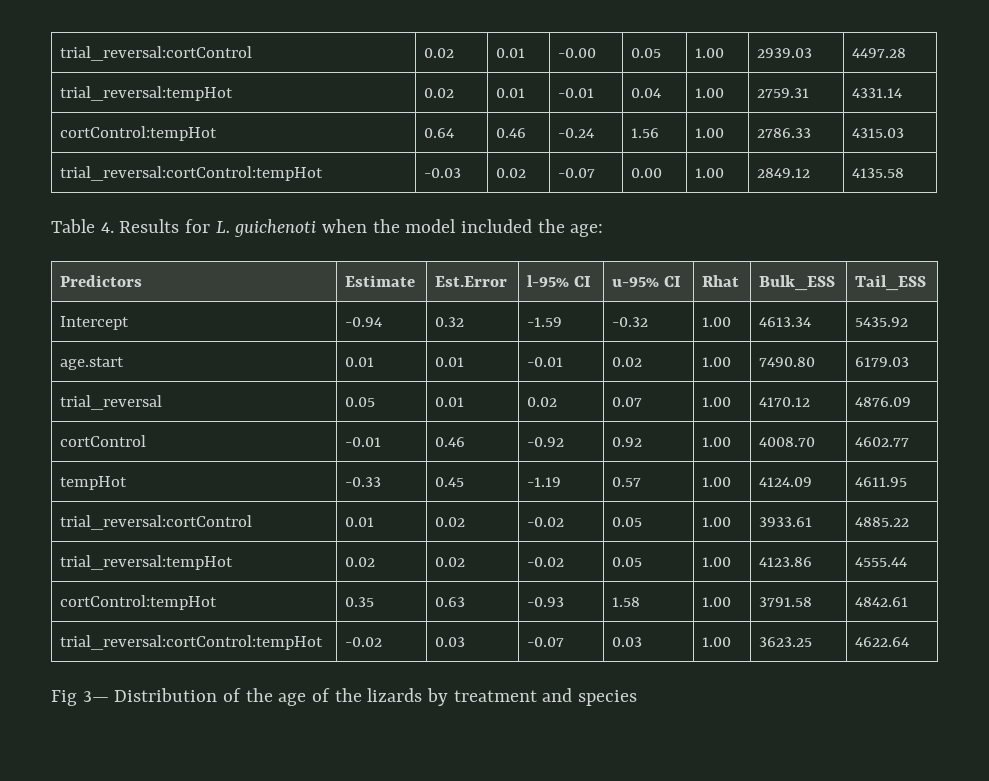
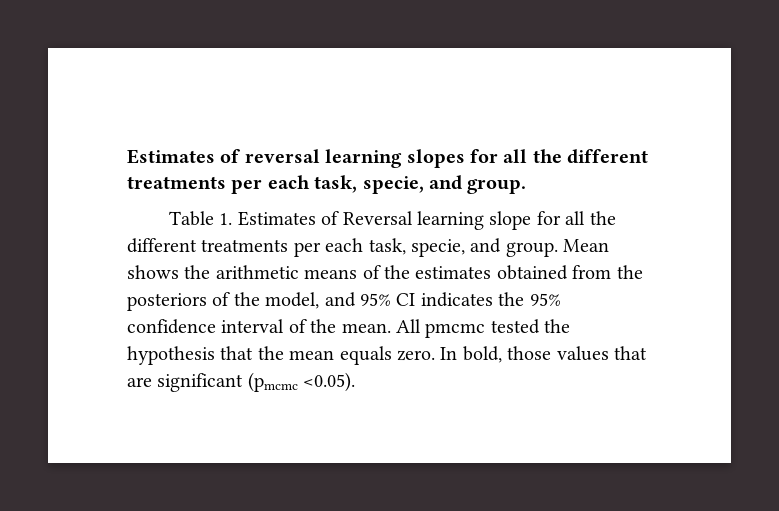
- trial_reversal:cortControl | 0.02 | 0.01 | -0.00 | 0.05 | 1.00 | 2939.03 | 4497.28
- trial_reversal:tempHot | 0.02 | 0.01 | -0.01 | 0.04 | 1.00 | 2759.31 | 4331.14
- cortControl:tempHot | 0.64 | 0.46 | -0.24 | 1.56 | 1.00 | 2786.33 | 4315.03
- trial_reversal:cortControl:tempHot | -0.03 | 0.02 | -0.07 | 0.00 | 1.00 | 2849.12 | 4135.58
- Table 4. Results for L. guichenoti when the model included the age:
- Predictors | Estimate | Est.Error | l-95% CI | u-95% CI | Rhat | Bulk_ESS | Tail_ESS
- Intercept | -0.94 | 0.32 | -1.59 | -0.32 | 1.00 | 4613.34 | 5435.92
- age.start | 0.01 | 0.01 | -0.01 | 0.02 | 1.00 | 7490.80 | 6179.03
- trial_reversal | 0.05 | 0.01 | 0.02 | 0.07 | 1.00 | 4170.12 | 4876.09
- cortControl | -0.01 | 0.46 | -0.92 | 0.92 | 1.00 | 4008.70 | 4602.77
- tempHot | -0.33 | 0.45 | -1.19 | 0.57 | 1.00 | 4124.09 | 4611.95
- trial_reversal:cortControl | 0.01 | 0.02 | -0.02 | 0.05 | 1.00 | 3933.61 | 4885.22
- trial_reversal:tempHot | 0.02 | 0.02 | -0.02 | 0.05 | 1.00 | 4123.86 | 4555.44
- cortControl:tempHot | 0.35 | 0.63 | -0.93 | 1.58 | 1.00 | 3791.58 | 4842.61
- trial_reversal:cortControl:tempHot | -0.02 | 0.03 | -0.07 | 0.03 | 1.00 | 3623.25 | 4622.64
- Fig 3— Distribution of the age of the lizards by treatment and species
+ Estimates of reversal learning slopes for all the different treatments per each task, specie, and group.
+ Table 1. Estimates of Reversal learning slope for all the different treatments per each task, specie, and group. Mean shows the arithmetic means of the estimates obtained from the posteriors of the model, and 95% CI indicates the 95% confidence interval of the mean. All pmcmc tested the hypothesis that the mean equals zero. In bold, those values that are significant (pmcmc <0.05).

